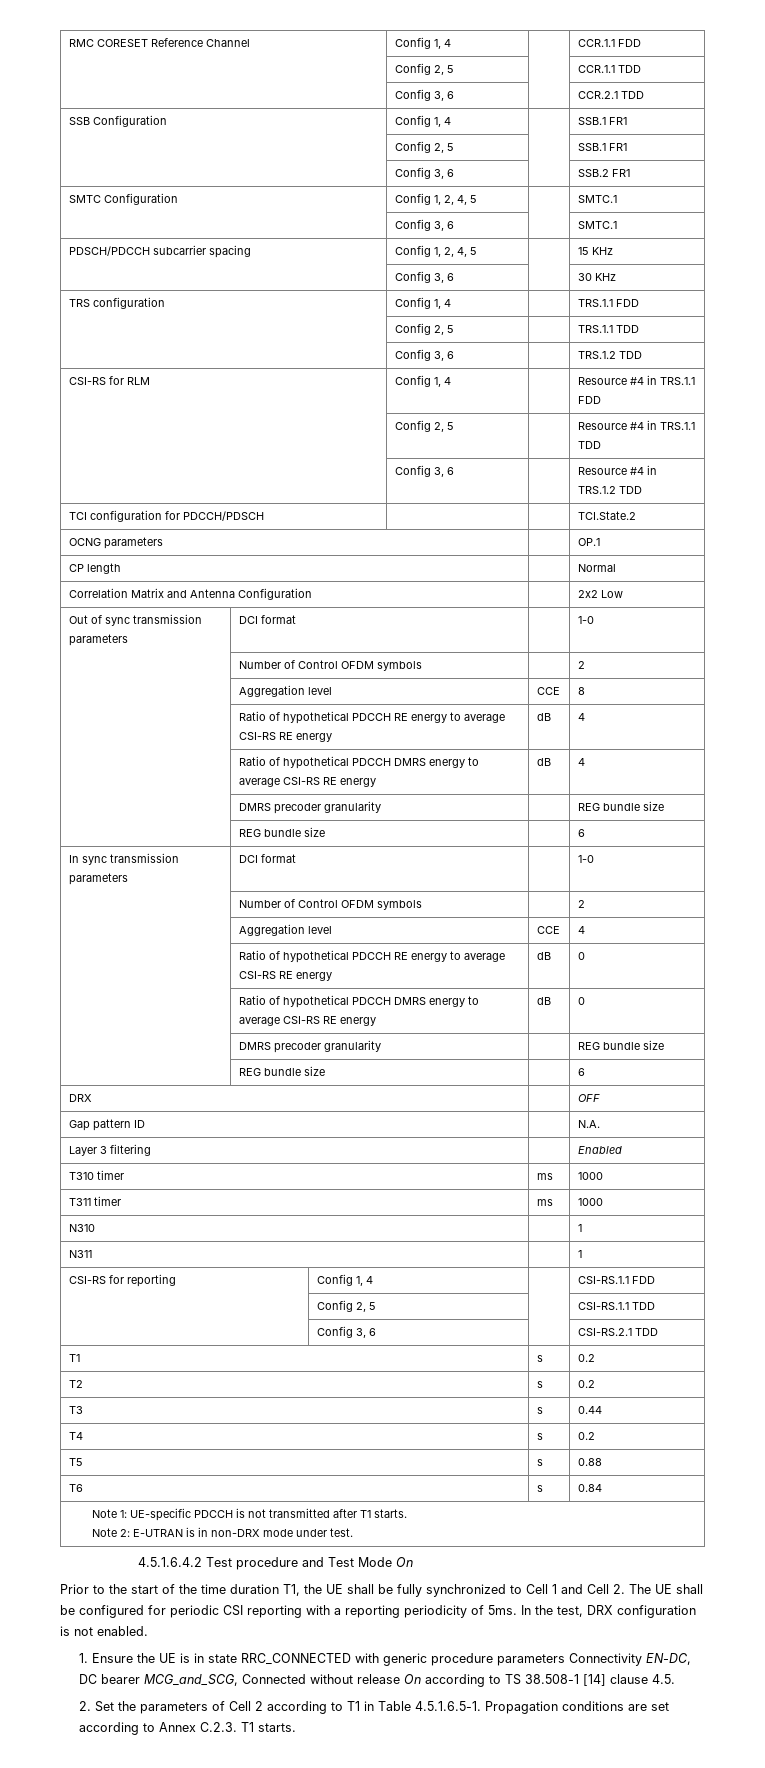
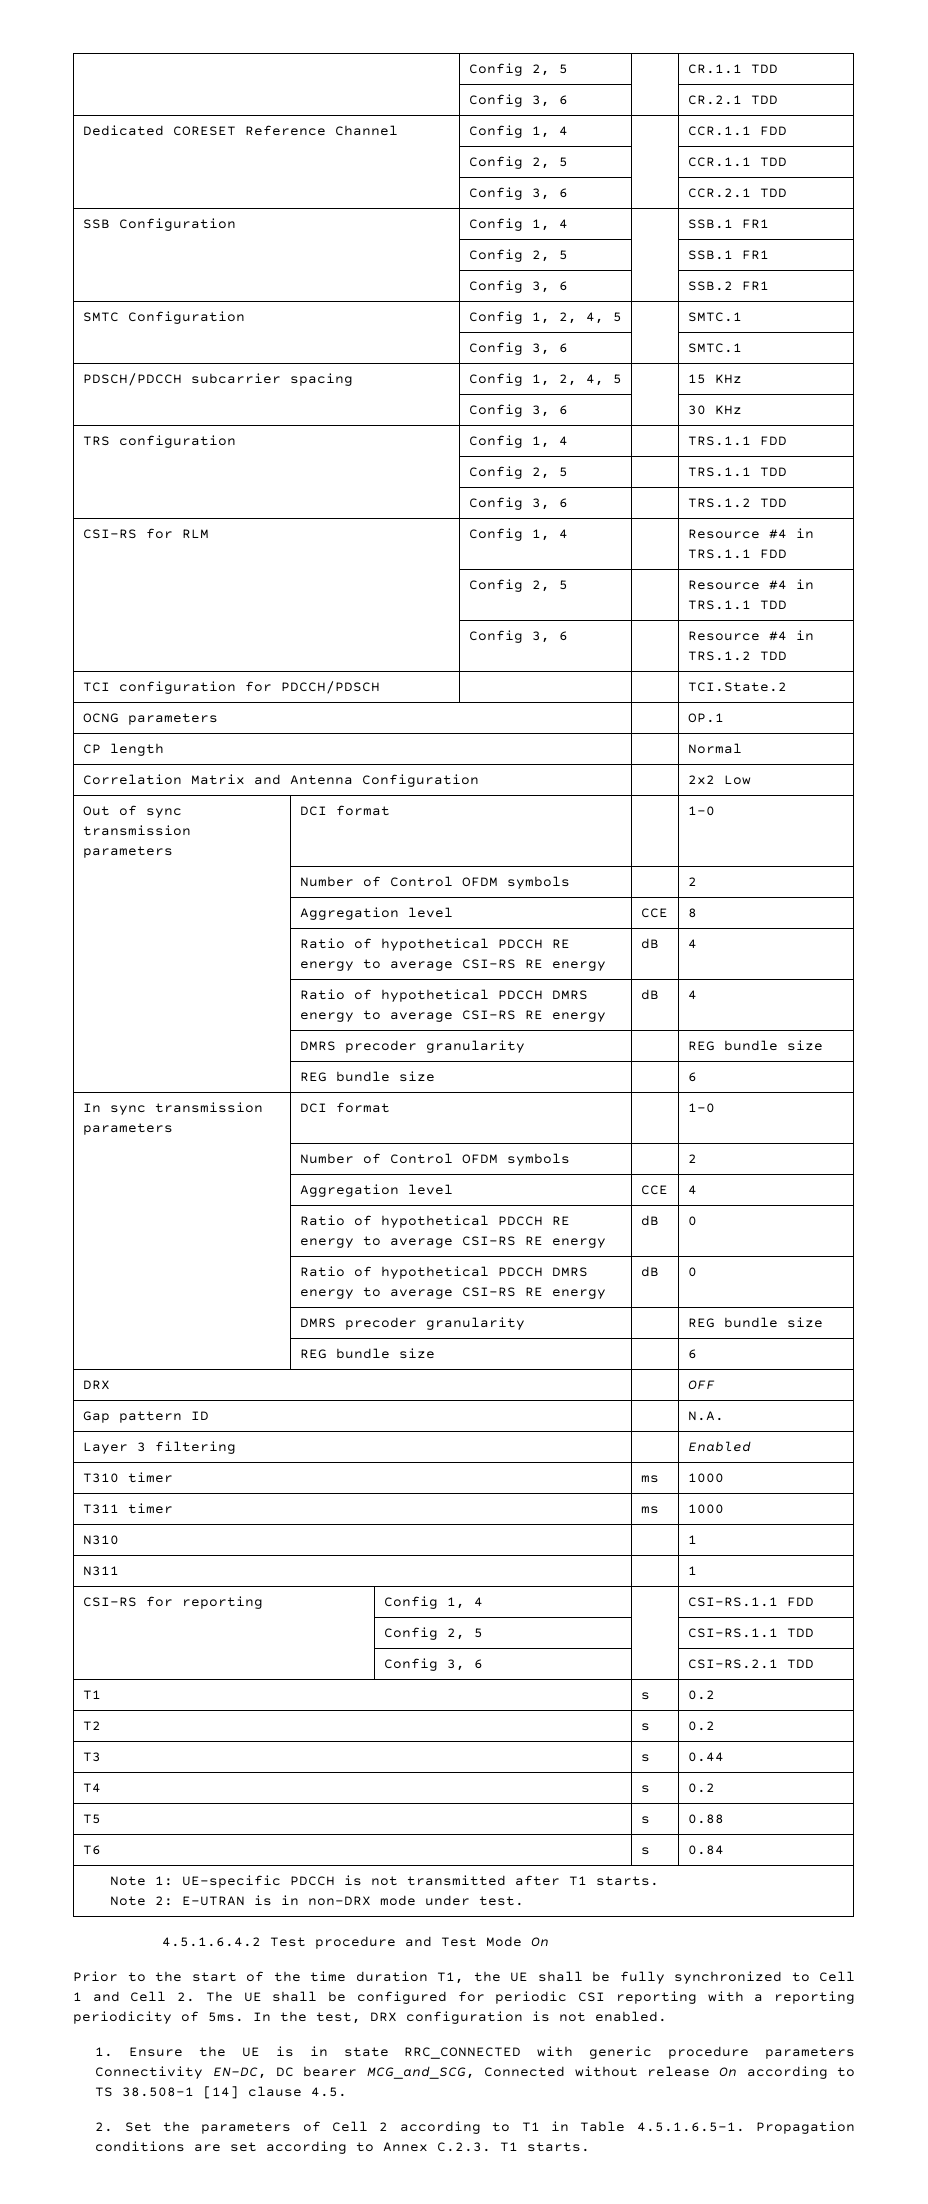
- RMC CORESET Reference Channel | Config 1, 4 | | CCR.1.1 FDD
+ | Config 2, 5 | | CR.1.1 TDD
+ | Config 3, 6 | | CR.2.1 TDD
+ Dedicated CORESET Reference Channel | Config 1, 4 | | CCR.1.1 FDD

